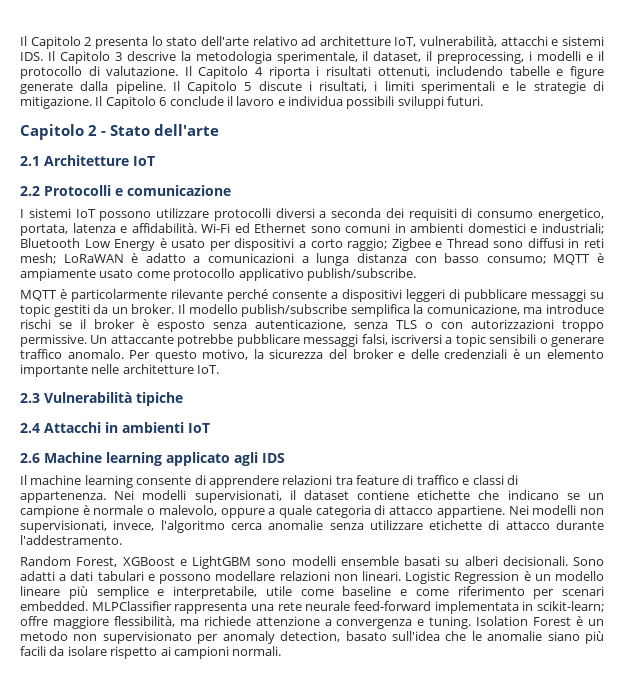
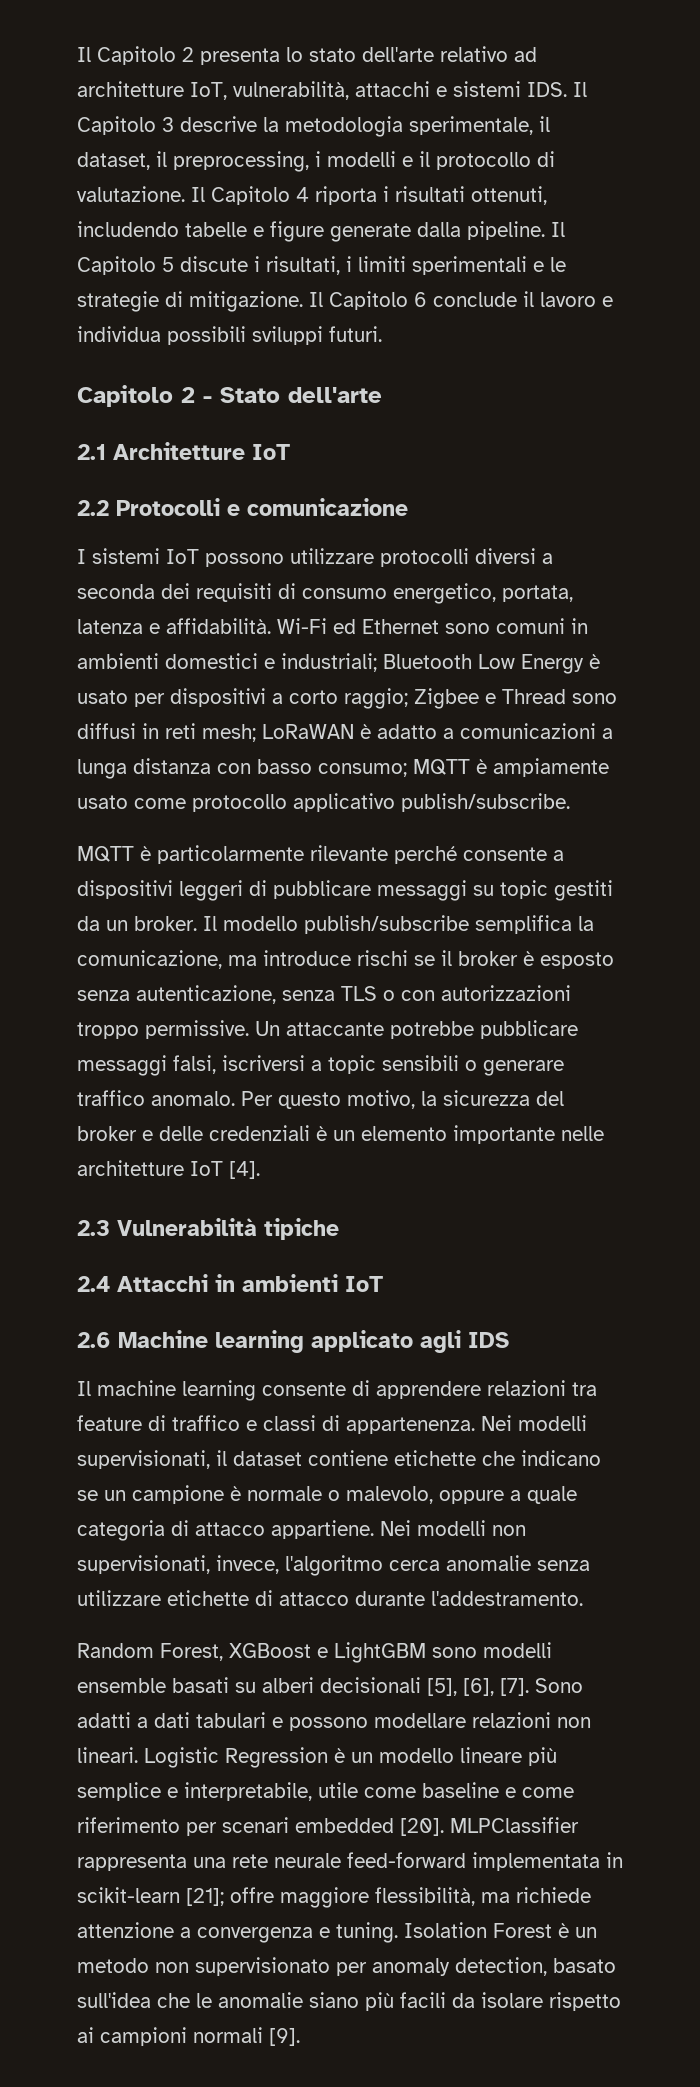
- Per questo motivo, la sicurezza del broker e delle credenziali è un elemento importante nelle architetture IoT.
+ Per questo motivo, la sicurezza del broker e delle credenziali è un elemento importante nelle architetture IoT [4].
- Random Forest, XGBoost e LightGBM sono modelli ensemble basati su alberi decisionali.
+ Random Forest, XGBoost e LightGBM sono modelli ensemble basati su alberi decisionali [5], [6], [7].
- Logistic Regression è un modello lineare più semplice e interpretabile, utile come baseline e come riferimento per scenari embedded.
+ Logistic Regression è un modello lineare più semplice e interpretabile, utile come baseline e come riferimento per scenari embedded [20].
- MLPClassifier rappresenta una rete neurale feed-forward implementata in scikit-learn; offre maggiore flessibilità, ma richiede attenzione a convergenza e tuning.
+ MLPClassifier rappresenta una rete neurale feed-forward implementata in scikit-learn [21]; offre maggiore flessibilità, ma richiede attenzione a convergenza e tuning.
- Isolation Forest è un metodo non supervisionato per anomaly detection, basato sull'idea che le anomalie siano più facili da isolare rispetto ai campioni normali.
+ Isolation Forest è un metodo non supervisionato per anomaly detection, basato sull'idea che le anomalie siano più facili da isolare rispetto ai campioni normali [9].

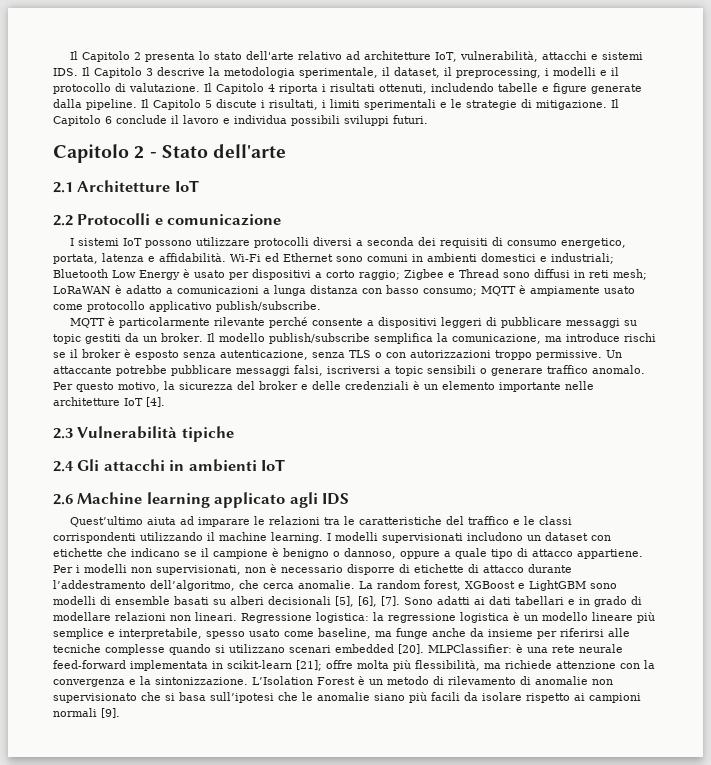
- 2.4 Attacchi in ambienti IoT
+ 2.4 Gli attacchi in ambienti IoT
- Il machine learning consente di apprendere relazioni tra feature di traffico e classi di appartenenza. Nei modelli supervisionati, il dataset contiene etichette che indicano se un campione è normale o malevolo, oppure a quale categoria di attacco appartiene.
+ Quest’ultimo aiuta ad imparare le relazioni tra le caratteristiche del traffico e le classi corrispondenti utilizzando il machine learning. I modelli supervisionati includono un dataset con etichette che indicano se il campione è benigno o dannoso, oppure a quale tipo di attacco appartiene.
- Nei modelli non supervisionati, invece, l'algoritmo cerca anomalie senza utilizzare etichette di attacco durante l'addestramento.
- Random Forest, XGBoost e LightGBM sono modelli ensemble basati su alberi decisionali [5], [6], [7].
+ Per i modelli non supervisionati, non è necessario disporre di etichette di attacco durante l’addestramento dell’algoritmo, che cerca anomalie. La random forest, XGBoost e LightGBM sono modelli di ensemble basati su alberi decisionali [5], [6], [7].
- Sono adatti a dati tabulari e possono modellare relazioni non lineari. Logistic Regression è un modello lineare più semplice e interpretabile, utile come baseline e come riferimento per scenari embedded [20].
+ Sono adatti ai dati tabellari e in grado di modellare relazioni non lineari. Regressione logistica: la regressione logistica è un modello lineare più semplice e interpretabile, spesso usato come baseline, ma funge anche da insieme per riferirsi alle tecniche complesse quando si utilizzano scenari embedded [20].
- MLPClassifier rappresenta una rete neurale feed-forward implementata in scikit-learn [21]; offre maggiore flessibilità, ma richiede attenzione a convergenza e tuning. Isolation Forest è un metodo non supervisionato per anomaly detection, basato sull'idea che le anomalie siano più facili da isolare rispetto ai campioni normali [9].
+ MLPClassifier: è una rete neurale feed-forward implementata in scikit-learn [21]; offre molta più flessibilità, ma richiede attenzione con la convergenza e la sintonizzazione. L’Isolation Forest è un metodo di rilevamento di anomalie non supervisionato che si basa sull’ipotesi che le anomalie siano più facili da isolare rispetto ai campioni normali [9].

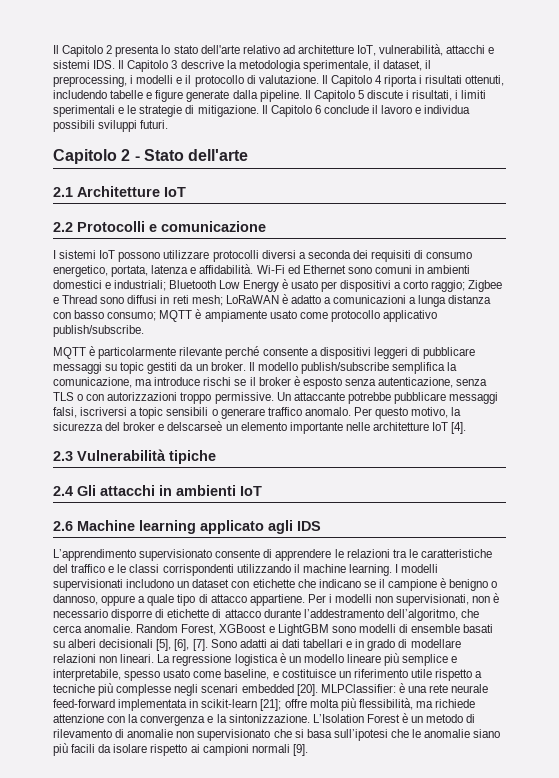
- Per questo motivo, la sicurezza del broker e delle credenziali è un elemento importante nelle architetture IoT [4].
+ Per questo motivo, la sicurezza del broker e delscarseè un elemento importante nelle architetture IoT [4].
- Quest’ultimo aiuta ad imparare le relazioni tra le caratteristiche del traffico e le classi corrispondenti utilizzando il machine learning.
+ L’apprendimento supervisionato consente di apprendere le relazioni tra le caratteristiche del traffico e le classi corrispondenti utilizzando il machine learning.
- La random forest, XGBoost e LightGBM sono modelli di ensemble basati su alberi decisionali [5], [6], [7].
+ Random Forest, XGBoost e LightGBM sono modelli di ensemble basati su alberi decisionali [5], [6], [7].
- Regressione logistica: la regressione logistica è un modello lineare più semplice e interpretabile, spesso usato come baseline, ma funge anche da insieme per riferirsi alle tecniche complesse quando si utilizzano scenari embedded [20].
+ La regressione logistica è un modello lineare più semplice e interpretabile, spesso usato come baseline, e costituisce un riferimento utile rispetto a tecniche più complesse negli scenari embedded [20].

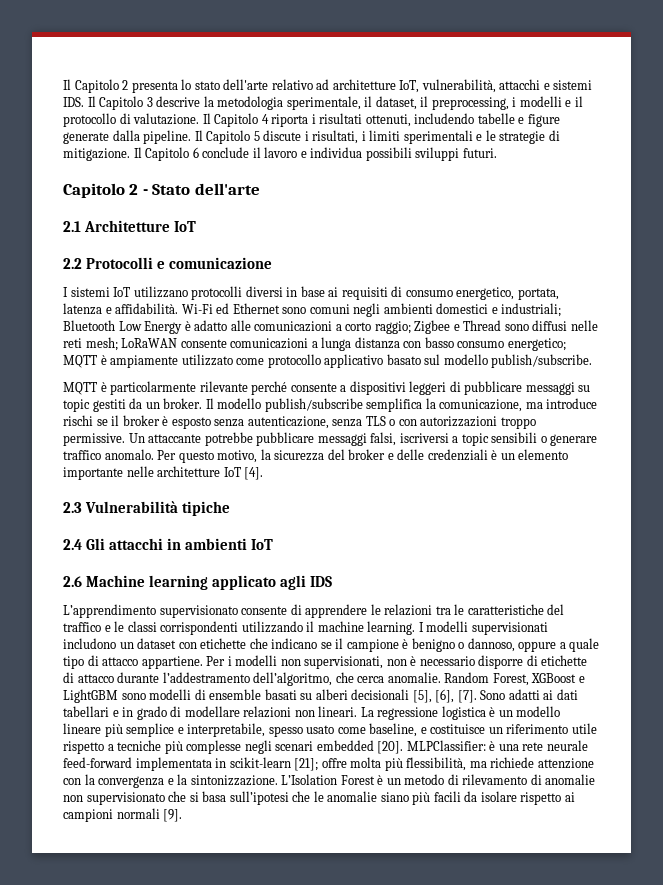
- I sistemi IoT possono utilizzare protocolli diversi a seconda dei requisiti di consumo energetico, portata, latenza e affidabilità.
+ I sistemi IoT utilizzano protocolli diversi in base ai requisiti di consumo energetico, portata, latenza e affidabilità.
- Wi-Fi ed Ethernet sono comuni in ambienti domestici e industriali; Bluetooth Low Energy è usato per dispositivi a corto raggio; Zigbee e Thread sono diffusi in reti mesh; LoRaWAN è adatto a comunicazioni a lunga distanza con basso consumo; MQTT è ampiamente usato come protocollo applicativo publish/subscribe.
+ Wi-Fi ed Ethernet sono comuni negli ambienti domestici e industriali; Bluetooth Low Energy è adatto alle comunicazioni a corto raggio; Zigbee e Thread sono diffusi nelle reti mesh; LoRaWAN consente comunicazioni a lunga distanza con basso consumo energetico; MQTT è ampiamente utilizzato come protocollo applicativo basato sul modello publish/subscribe.
- Per questo motivo, la sicurezza del broker e delscarseè un elemento importante nelle architetture IoT [4].
+ Per questo motivo, la sicurezza del broker e delle credenziali è un elemento importante nelle architetture IoT [4].

